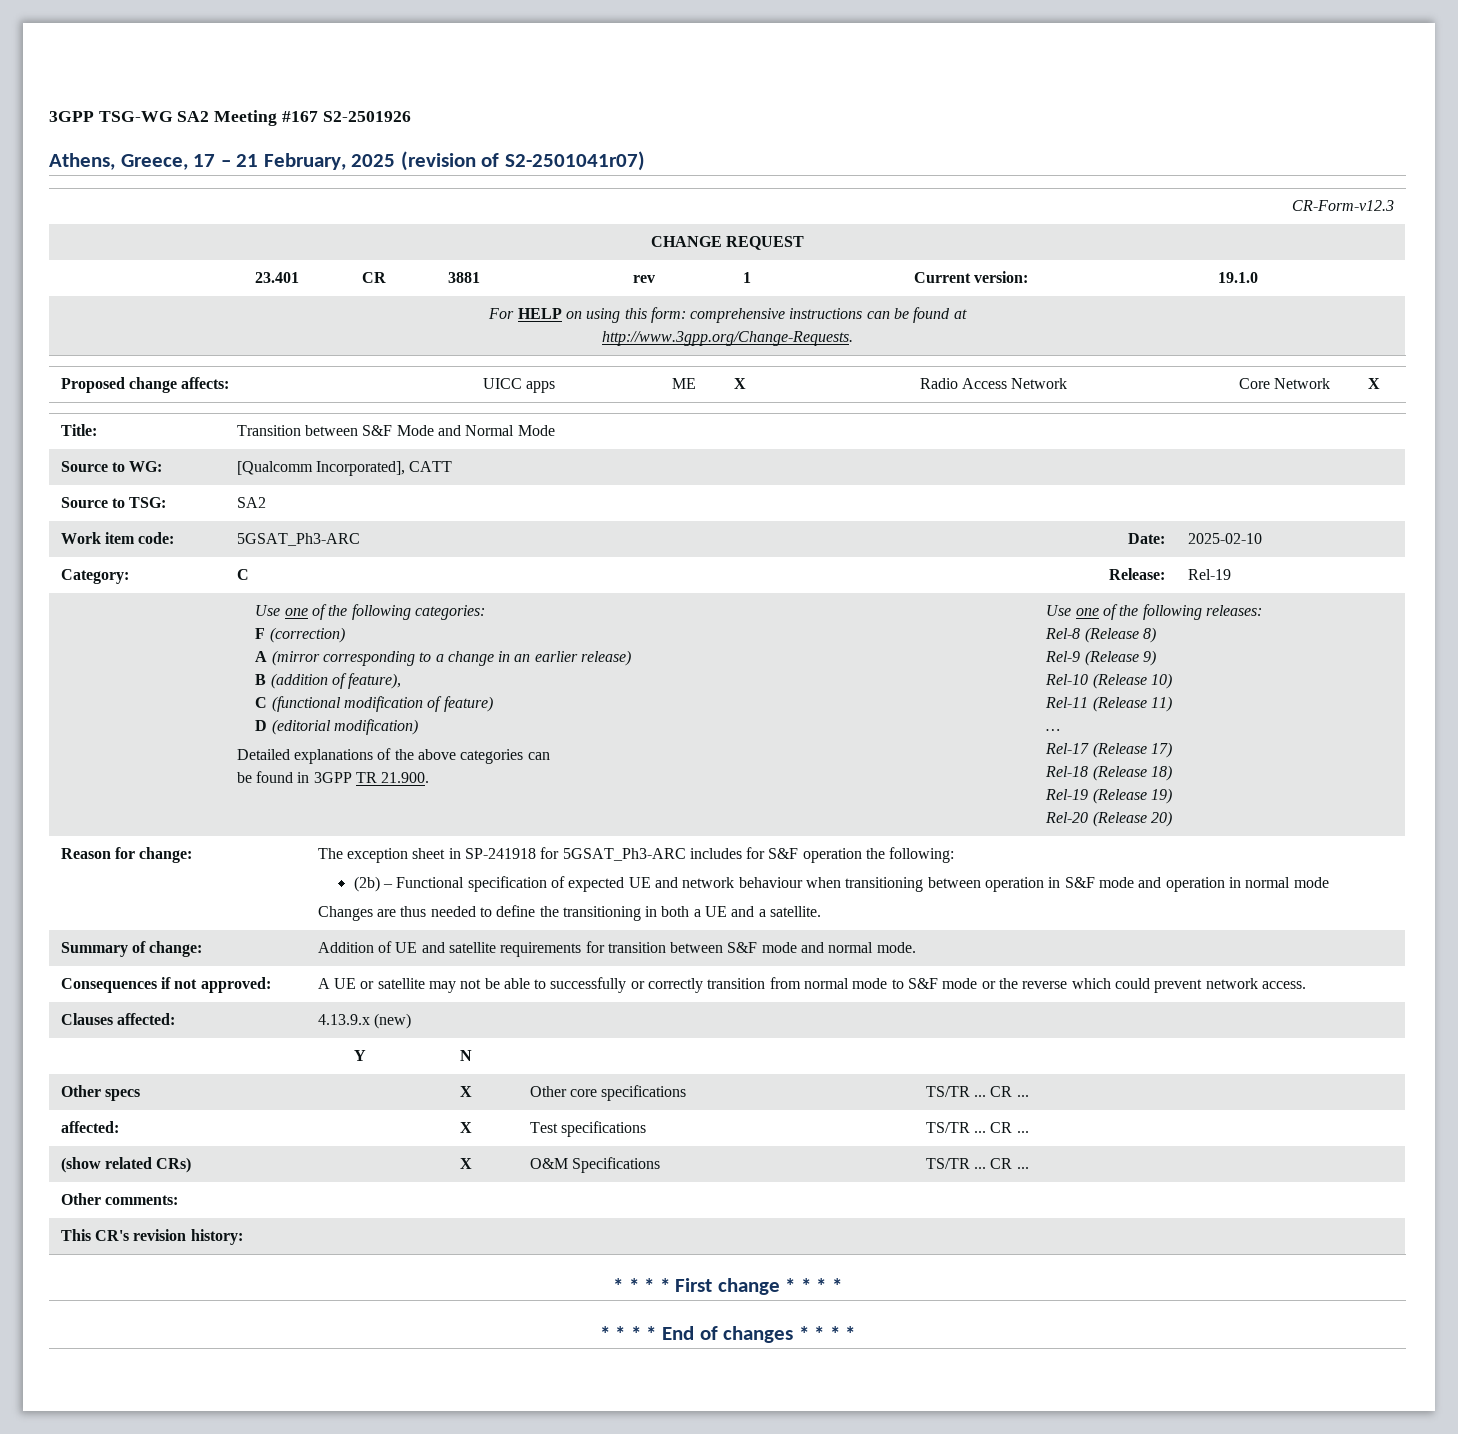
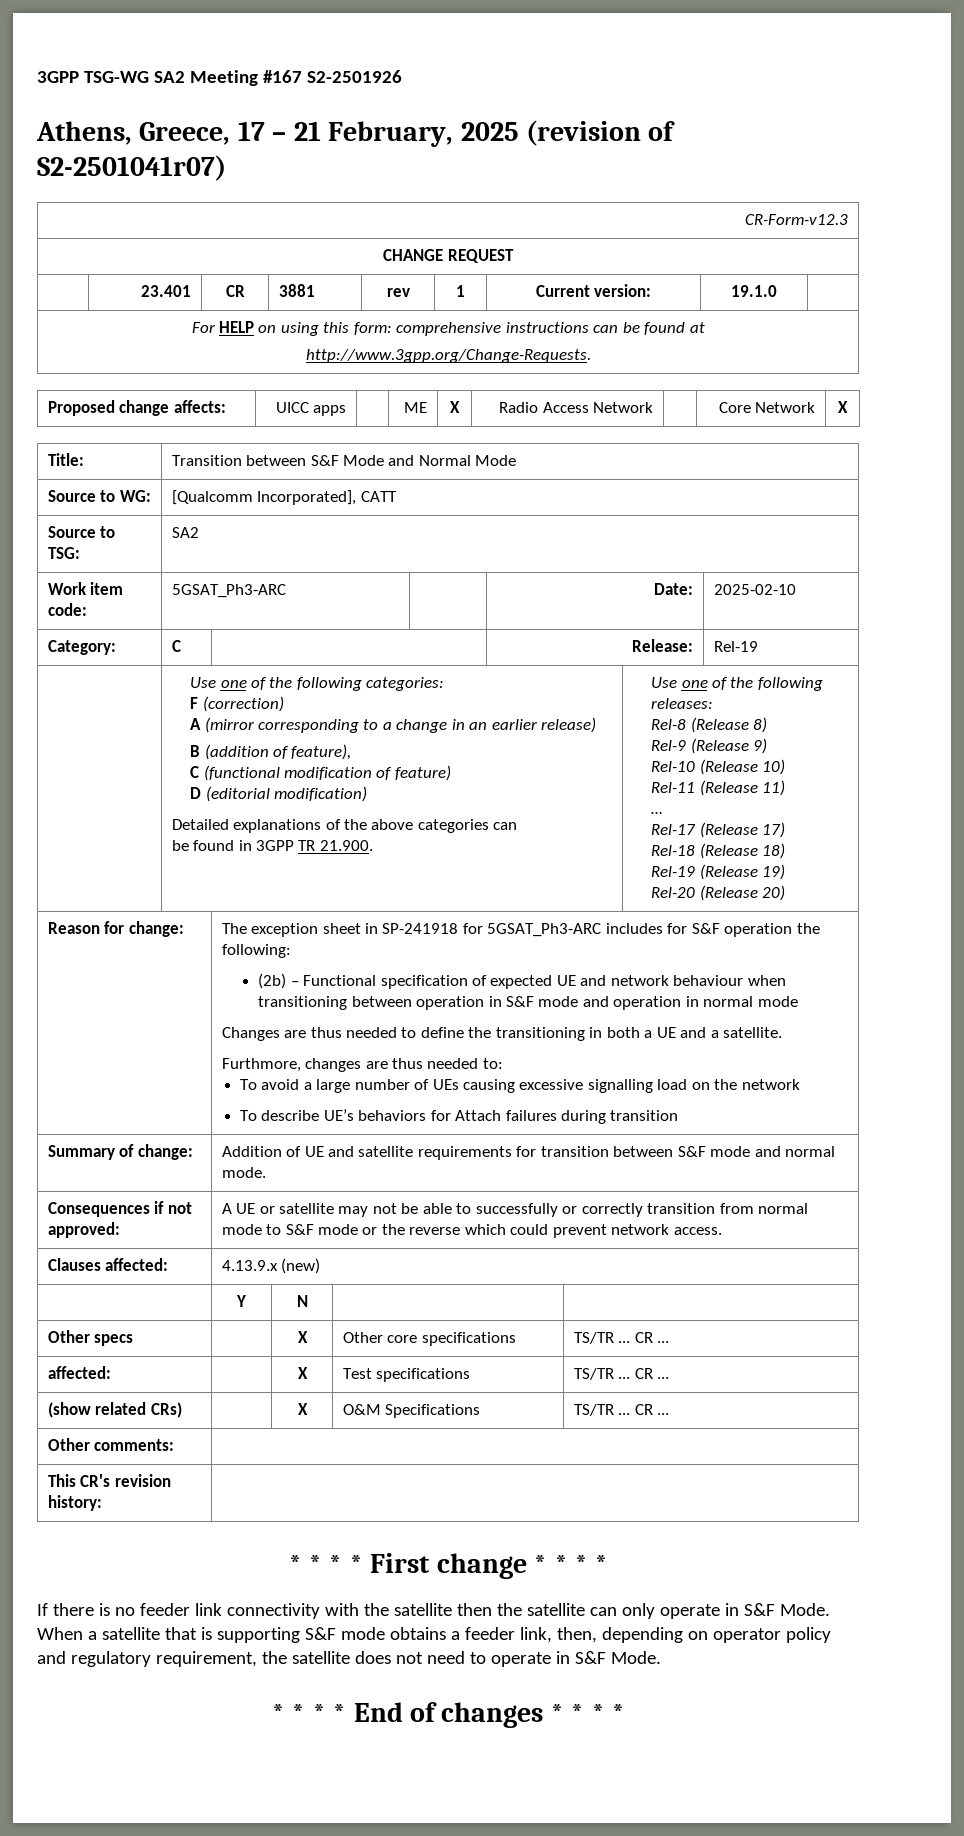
+ Furthmore, changes are thus needed to:
+ To avoid a large number of UEs causing excessive signalling load on the network
+ To describe UE’s behaviors for Attach failures during transition
+ If there is no feeder link connectivity with the satellite then the satellite can only operate in S&F Mode. When a satellite that is supporting S&F mode obtains a feeder link, then, depending on operator policy and regulatory requirement, the satellite does not need to operate in S&F Mode.

